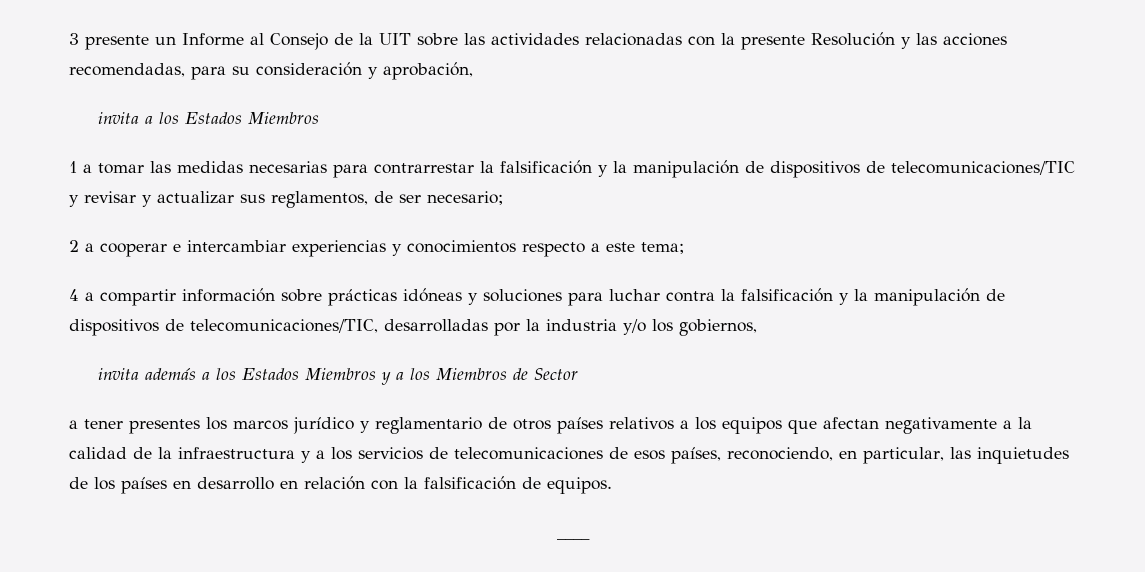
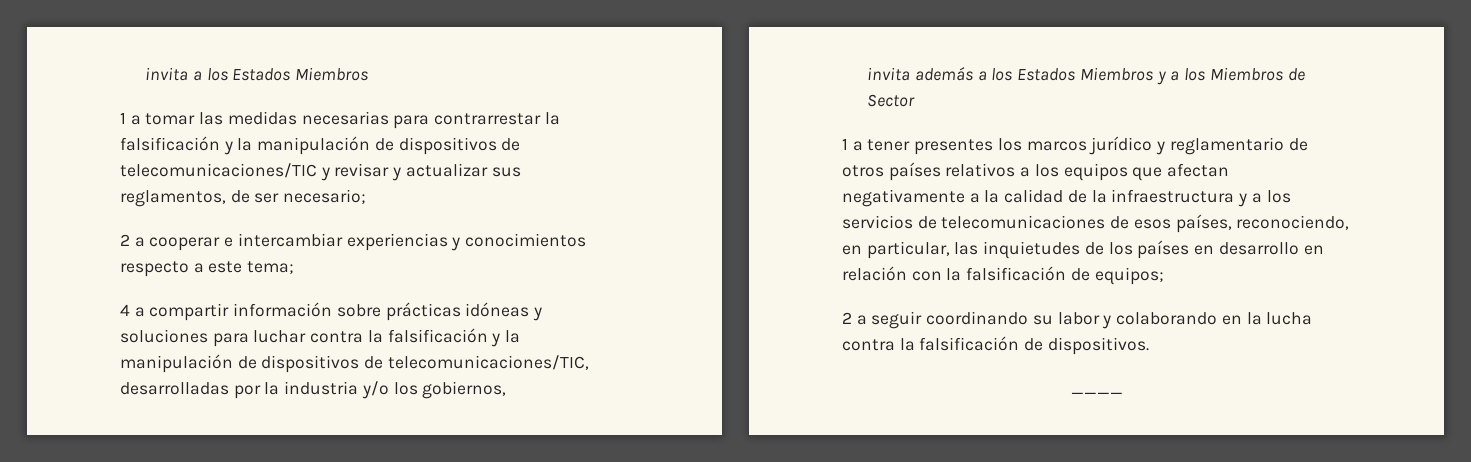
- 3 presente un Informe al Consejo de la UIT sobre las actividades relacionadas con la presente Resolución y las acciones recomendadas, para su consideración y aprobación,
- a tener presentes los marcos jurídico y reglamentario de otros países relativos a los equipos que afectan negativamente a la calidad de la infraestructura y a los servicios de telecomunicaciones de esos países, reconociendo, en particular, las inquietudes de los países en desarrollo en relación con la falsificación de equipos.
+ 1 a tener presentes los marcos jurídico y reglamentario de otros países relativos a los equipos que afectan negativamente a la calidad de la infraestructura y a los servicios de telecomunicaciones de esos países, reconociendo, en particular, las inquietudes de los países en desarrollo en relación con la falsificación de equipos;
+ 2 a seguir coordinando su labor y colaborando en la lucha contra la falsificación de dispositivos.

